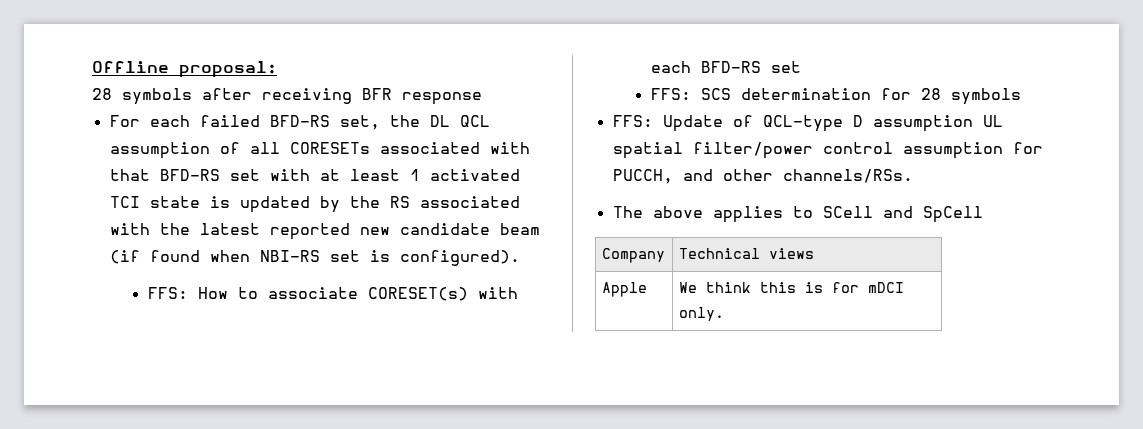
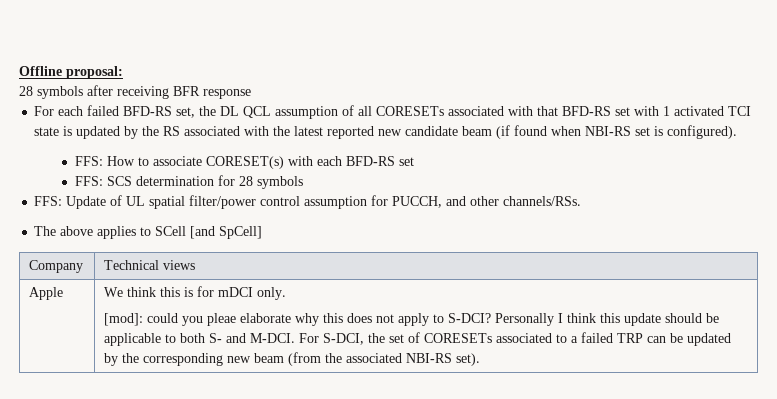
- For each failed BFD-RS set, the DL QCL assumption of all CORESETs associated with that BFD-RS set with at least 1 activated TCI state is updated by the RS associated with the latest reported new candidate beam (if found when NBI-RS set is configured).
+ For each failed BFD-RS set, the DL QCL assumption of all CORESETs associated with that BFD-RS set with 1 activated TCI state is updated by the RS associated with the latest reported new candidate beam (if found when NBI-RS set is configured).
- FFS: Update of QCL-type D assumption UL spatial filter/power control assumption for PUCCH, and other channels/RSs.
+ FFS: Update of UL spatial filter/power control assumption for PUCCH, and other channels/RSs.
- The above applies to SCell and SpCell
+ The above applies to SCell [and SpCell]
+ [mod]: could you pleae elaborate why this does not apply to S-DCI? Personally I think this update should be applicable to both S- and M-DCI. For S-DCI, the set of CORESETs associated to a failed TRP can be updated by the corresponding new beam (from the associated NBI-RS set).

